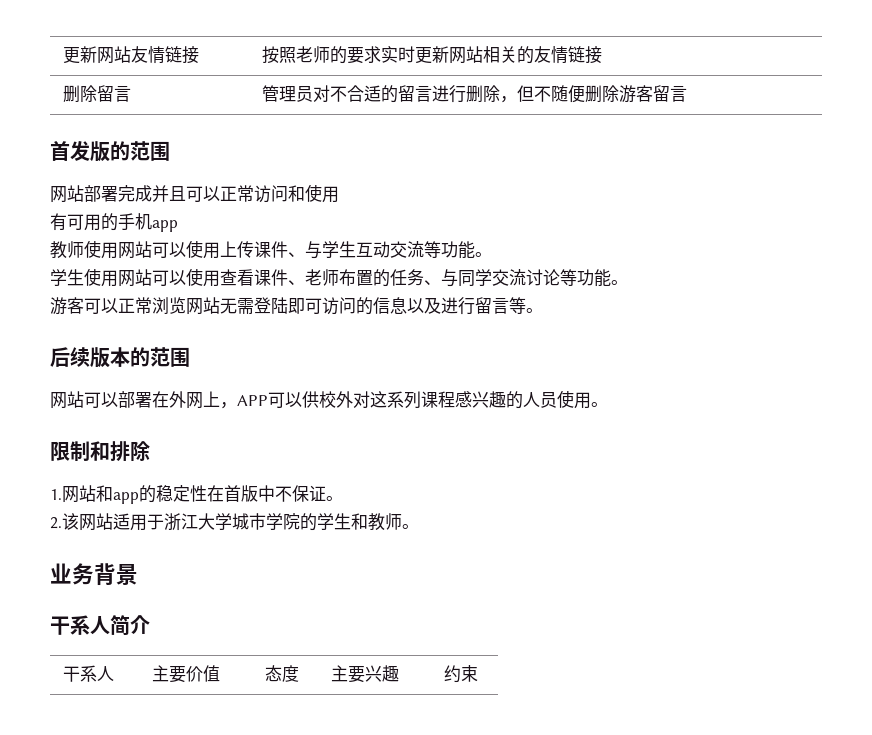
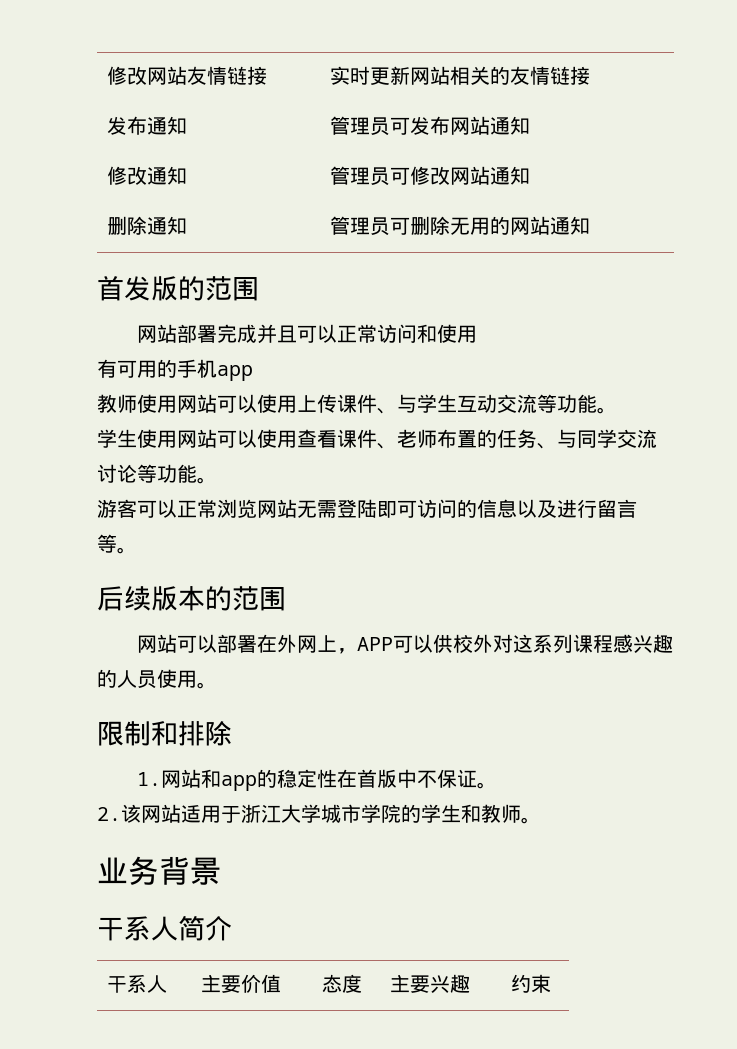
- 更新网站友情链接 | 按照老师的要求实时更新网站相关的友情链接
+ 修改网站友情链接 | 实时更新网站相关的友情链接
- 删除留言 | 管理员对不合适的留言进行删除，但不随便删除游客留言
+ 发布通知 | 管理员可发布网站通知
+ 修改通知 | 管理员可修改网站通知
+ 删除通知 | 管理员可删除无用的网站通知

